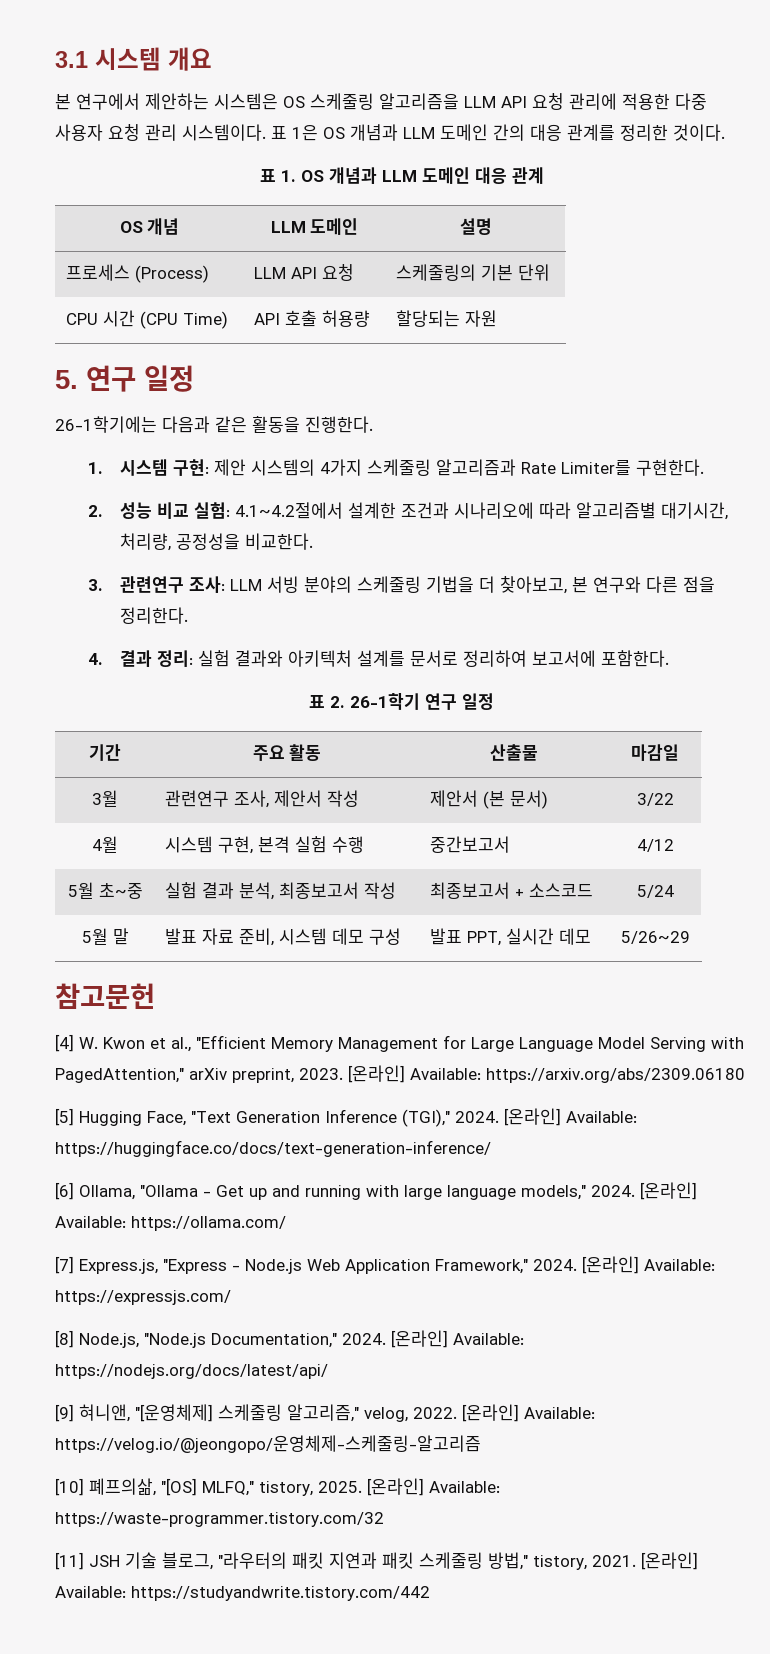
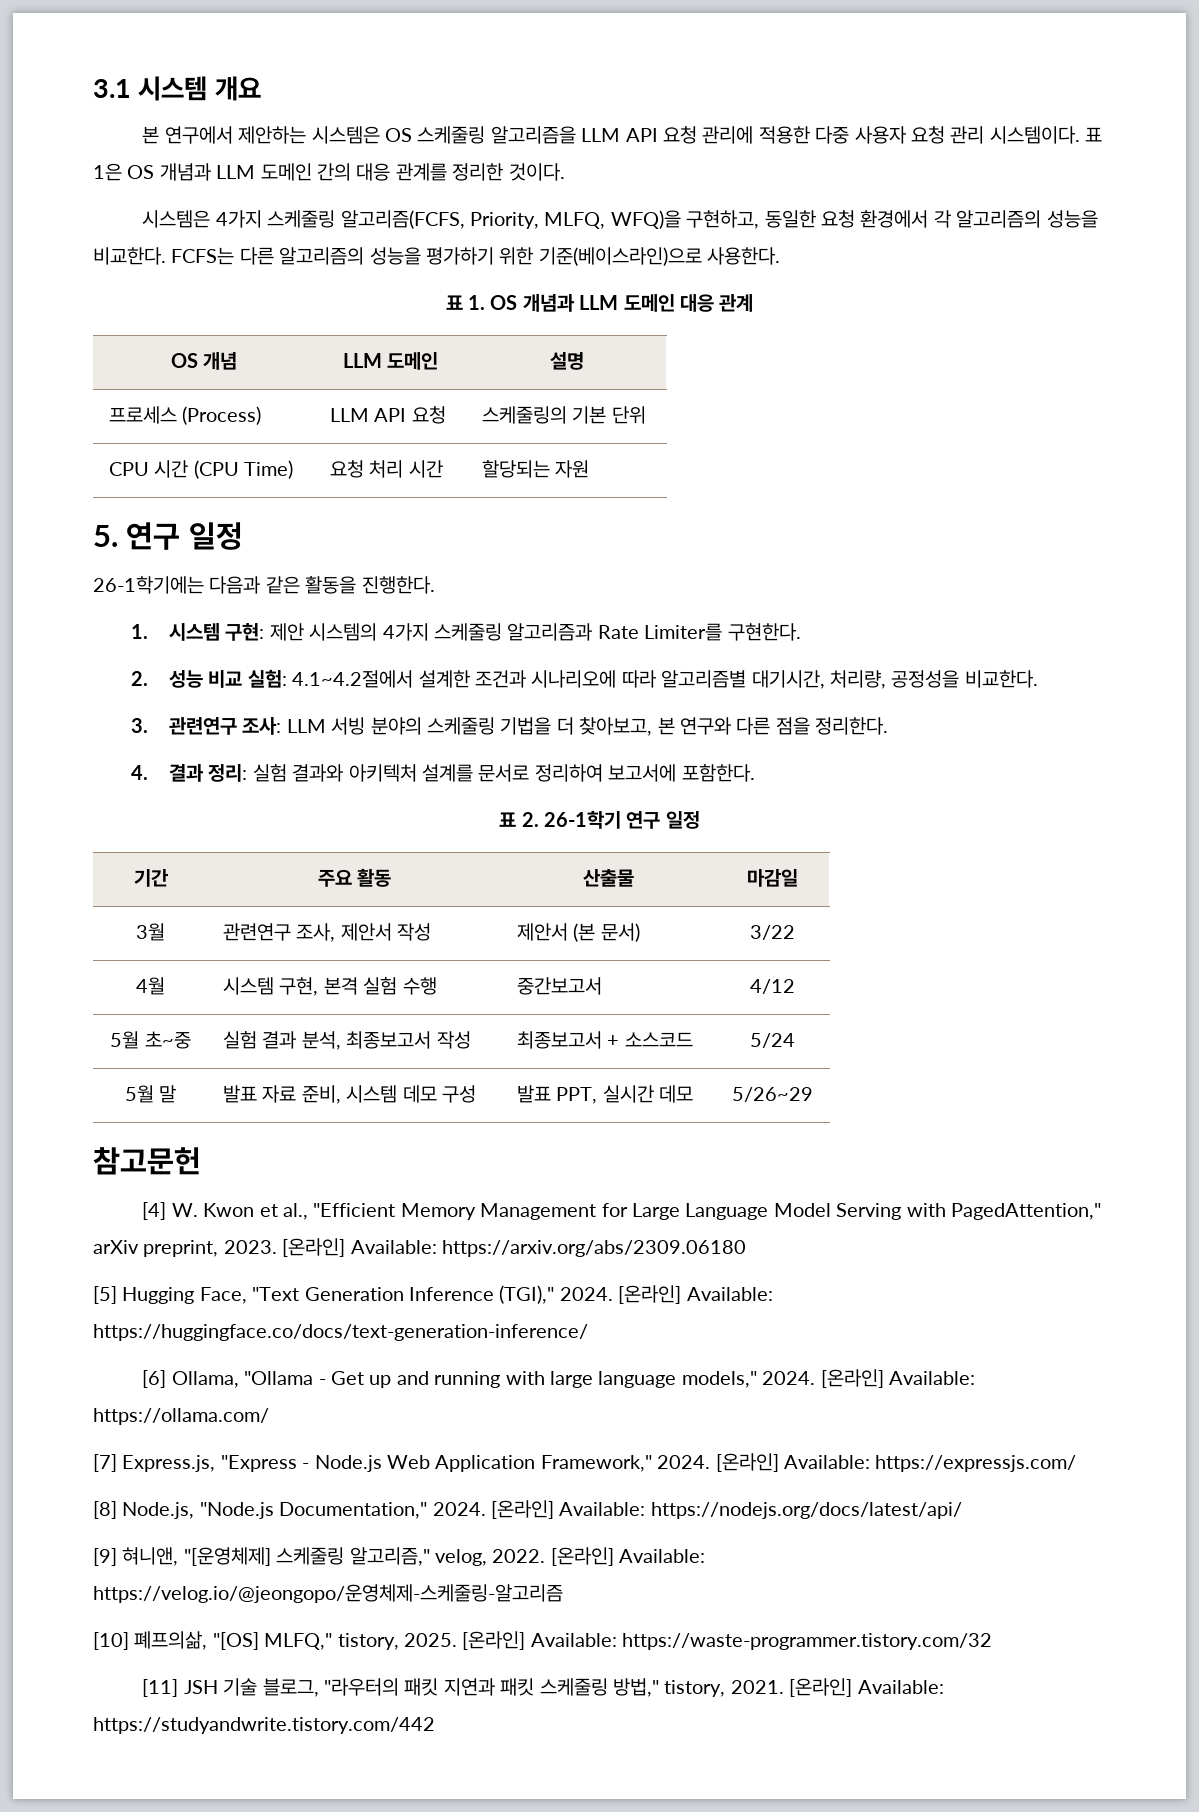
+ 시스템은 4가지 스케줄링 알고리즘(FCFS, Priority, MLFQ, WFQ)을 구현하고, 동일한 요청 환경에서 각 알고리즘의 성능을 비교한다. FCFS는 다른 알고리즘의 성능을 평가하기 위한 기준(베이스라인)으로 사용한다.
- CPU 시간 (CPU Time) | API 호출 허용량 | 할당되는 자원
+ CPU 시간 (CPU Time) | 요청 처리 시간 | 할당되는 자원

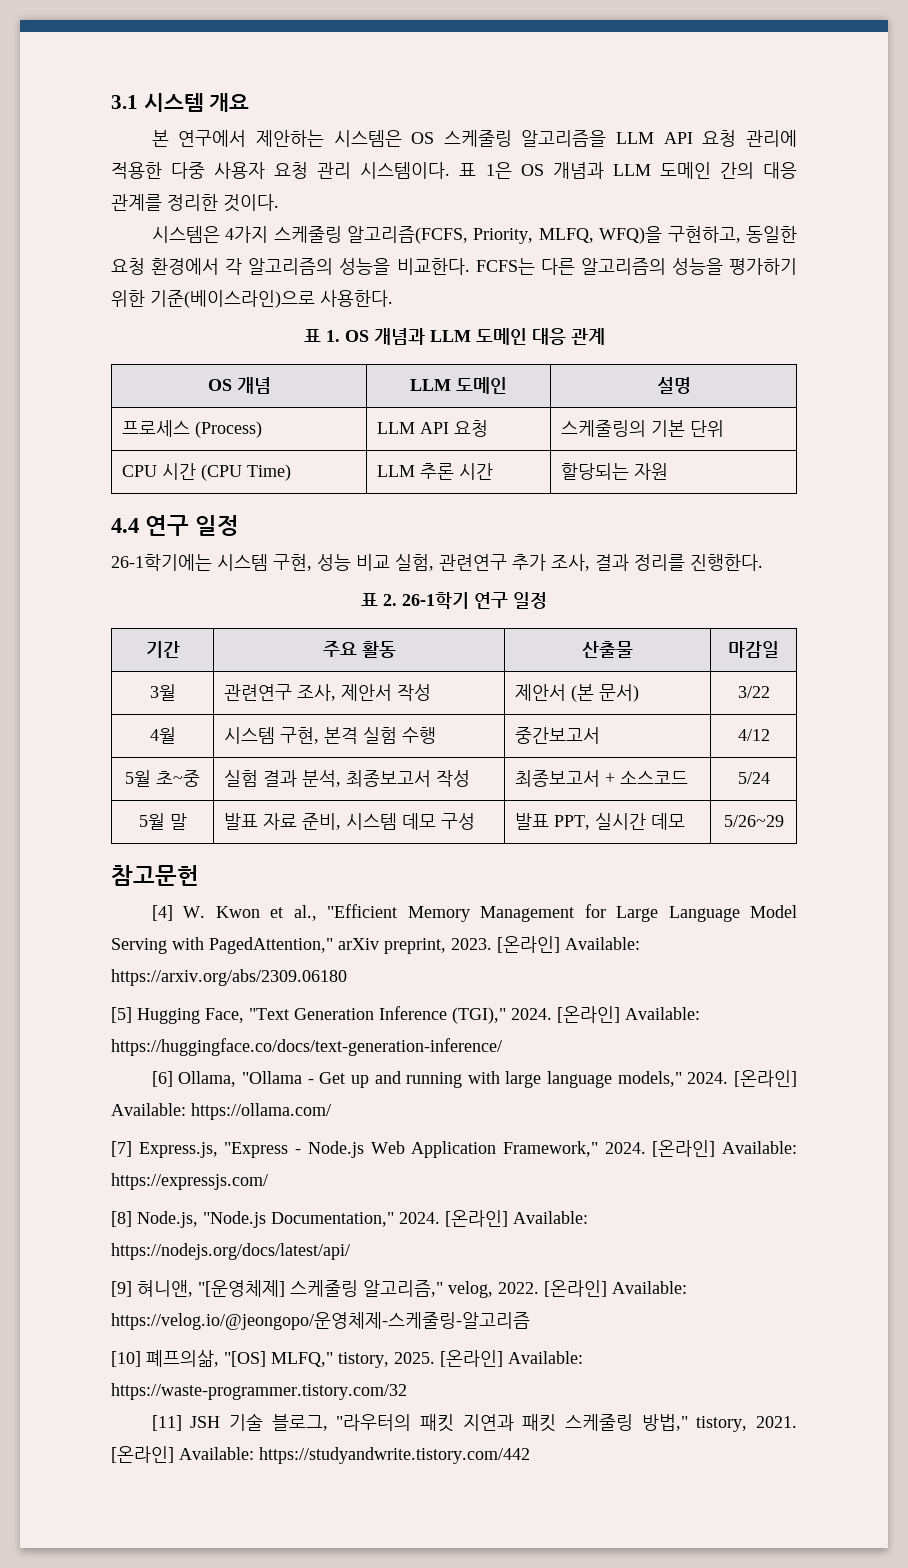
- CPU 시간 (CPU Time) | 요청 처리 시간 | 할당되는 자원
+ CPU 시간 (CPU Time) | LLM 추론 시간 | 할당되는 자원
- 5. 연구 일정
+ 4.4 연구 일정
- 26-1학기에는 다음과 같은 활동을 진행한다.
- 1. 시스템 구현: 제안 시스템의 4가지 스케줄링 알고리즘과 Rate Limiter를 구현한다.
- 2. 성능 비교 실험: 4.1~4.2절에서 설계한 조건과 시나리오에 따라 알고리즘별 대기시간, 처리량, 공정성을 비교한다.
- 3. 관련연구 조사: LLM 서빙 분야의 스케줄링 기법을 더 찾아보고, 본 연구와 다른 점을 정리한다.
- 4. 결과 정리: 실험 결과와 아키텍처 설계를 문서로 정리하여 보고서에 포함한다.
+ 26-1학기에는 시스템 구현, 성능 비교 실험, 관련연구 추가 조사, 결과 정리를 진행한다.

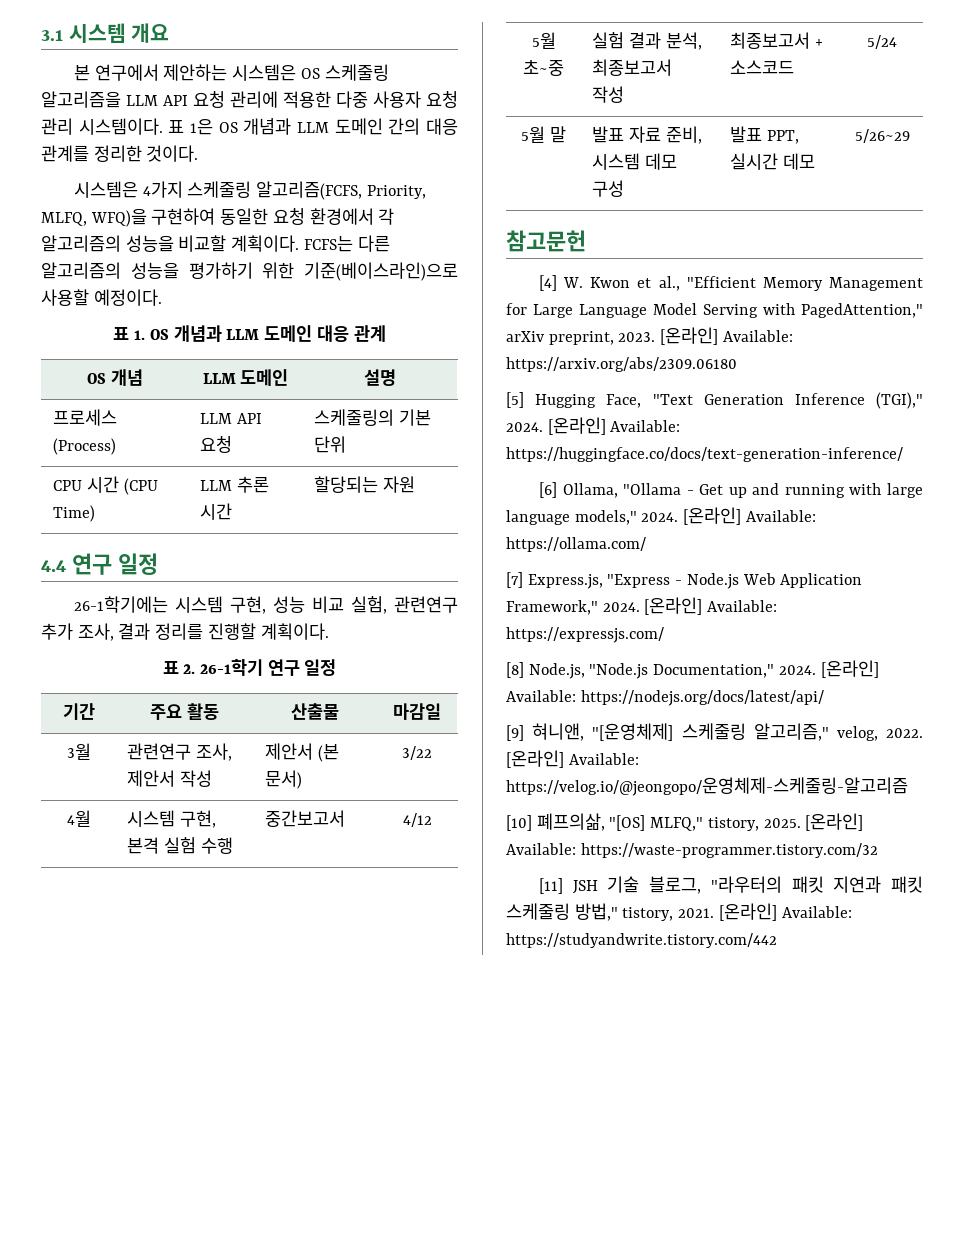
- 시스템은 4가지 스케줄링 알고리즘(FCFS, Priority, MLFQ, WFQ)을 구현하고, 동일한 요청 환경에서 각 알고리즘의 성능을 비교한다.
+ 시스템은 4가지 스케줄링 알고리즘(FCFS, Priority, MLFQ, WFQ)을 구현하여 동일한 요청 환경에서 각 알고리즘의 성능을 비교할 계획이다.
- FCFS는 다른 알고리즘의 성능을 평가하기 위한 기준(베이스라인)으로 사용한다.
+ FCFS는 다른 알고리즘의 성능을 평가하기 위한 기준(베이스라인)으로 사용할 예정이다.
- 26-1학기에는 시스템 구현, 성능 비교 실험, 관련연구 추가 조사, 결과 정리를 진행한다.
+ 26-1학기에는 시스템 구현, 성능 비교 실험, 관련연구 추가 조사, 결과 정리를 진행할 계획이다.

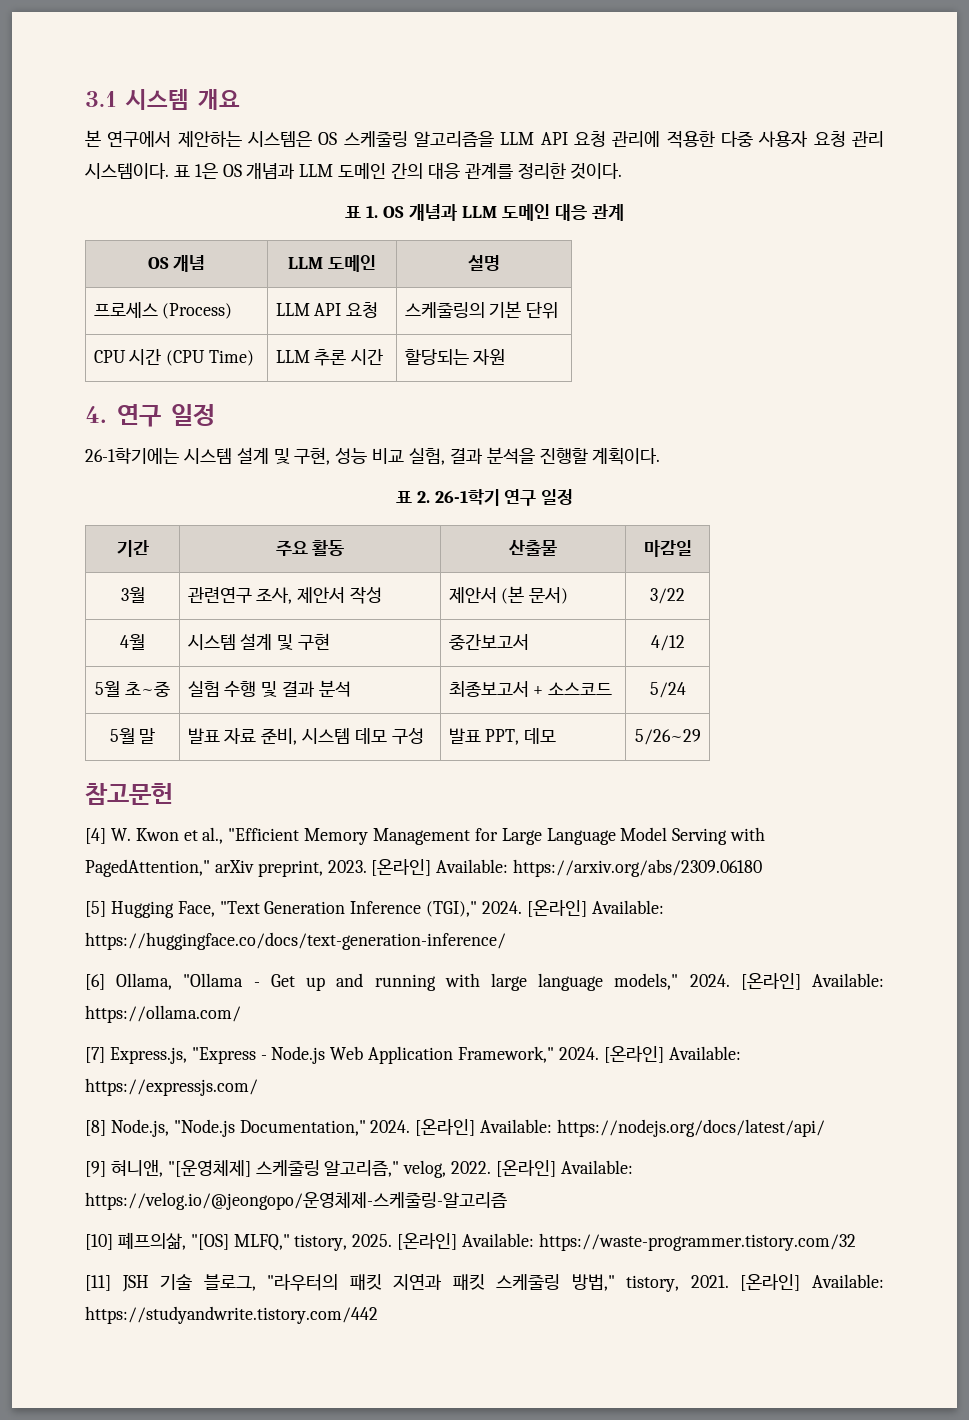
- 시스템은 4가지 스케줄링 알고리즘(FCFS, Priority, MLFQ, WFQ)을 구현하여 동일한 요청 환경에서 각 알고리즘의 성능을 비교할 계획이다. FCFS는 다른 알고리즘의 성능을 평가하기 위한 기준(베이스라인)으로 사용할 예정이다.
- 4.4 연구 일정
+ 4. 연구 일정
- 26-1학기에는 시스템 구현, 성능 비교 실험, 관련연구 추가 조사, 결과 정리를 진행할 계획이다.
+ 26-1학기에는 시스템 설계 및 구현, 성능 비교 실험, 결과 분석을 진행할 계획이다.
- 4월 | 시스템 구현, 본격 실험 수행 | 중간보고서 | 4/12
+ 4월 | 시스템 설계 및 구현 | 중간보고서 | 4/12
- 5월 초~중 | 실험 결과 분석, 최종보고서 작성 | 최종보고서 + 소스코드 | 5/24
+ 5월 초~중 | 실험 수행 및 결과 분석 | 최종보고서 + 소스코드 | 5/24
- 5월 말 | 발표 자료 준비, 시스템 데모 구성 | 발표 PPT, 실시간 데모 | 5/26~29
+ 5월 말 | 발표 자료 준비, 시스템 데모 구성 | 발표 PPT, 데모 | 5/26~29

